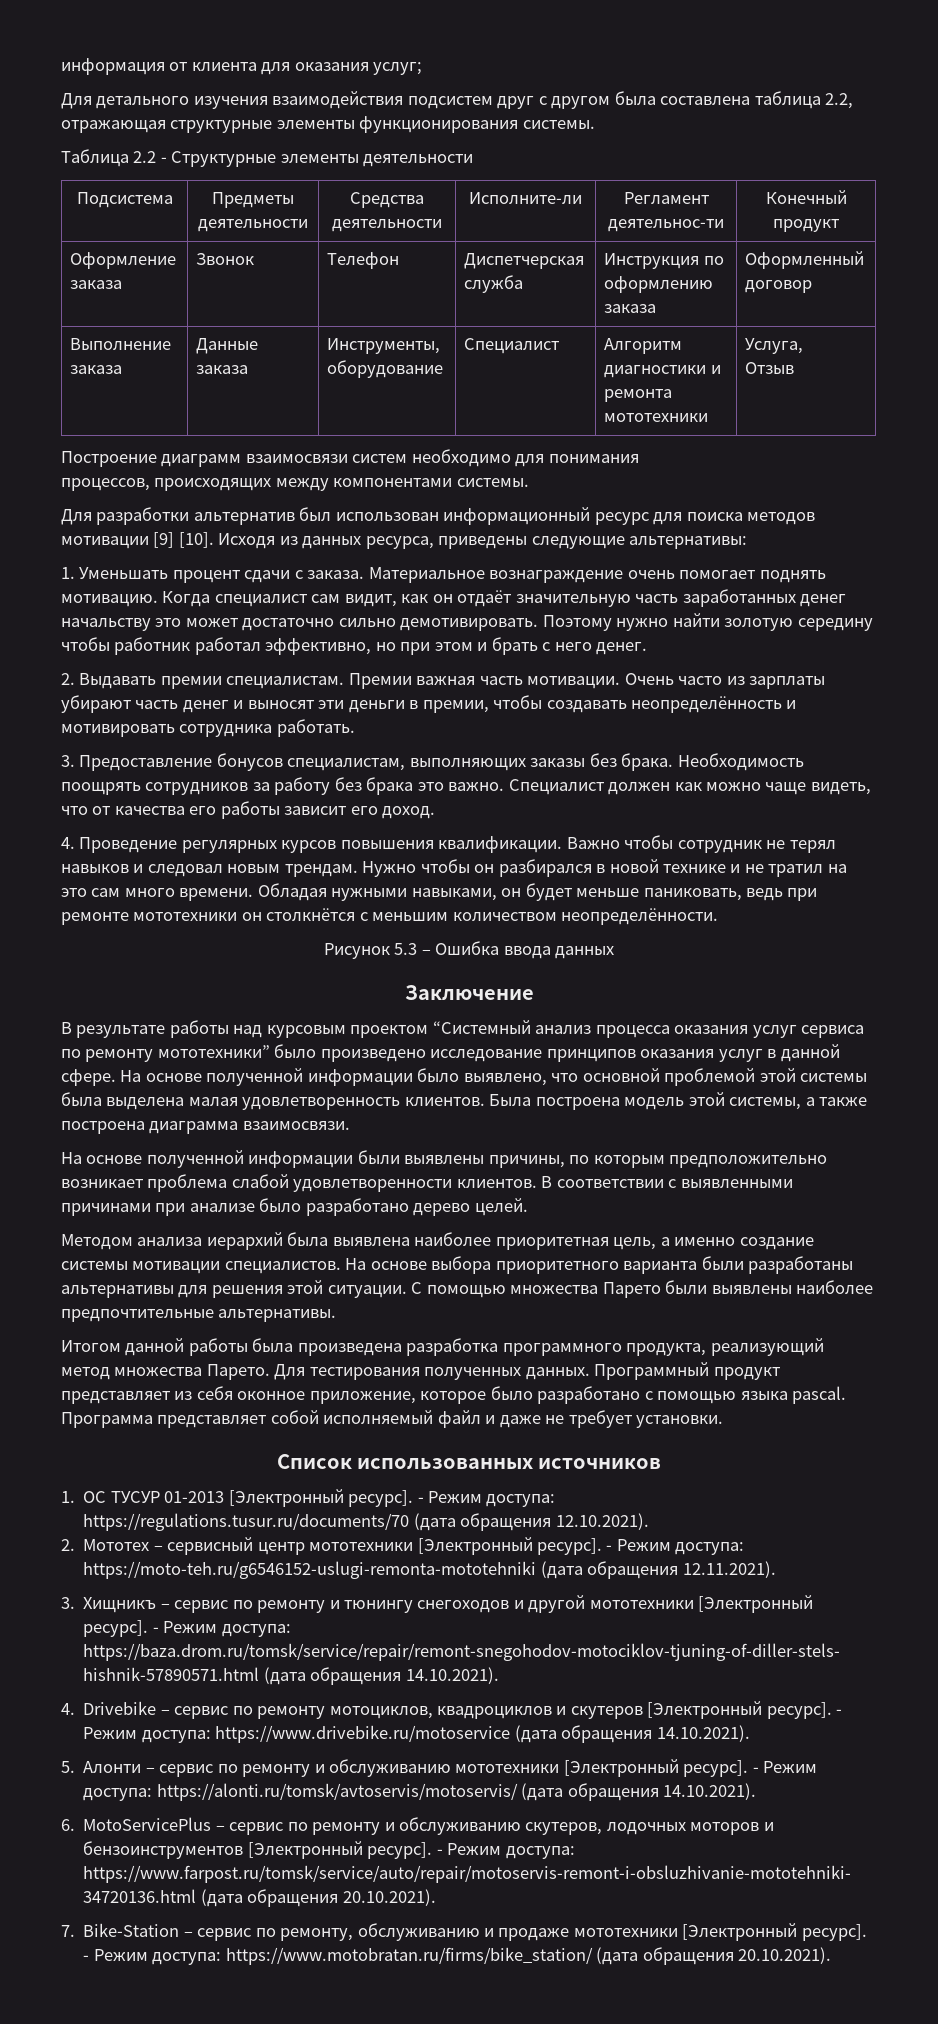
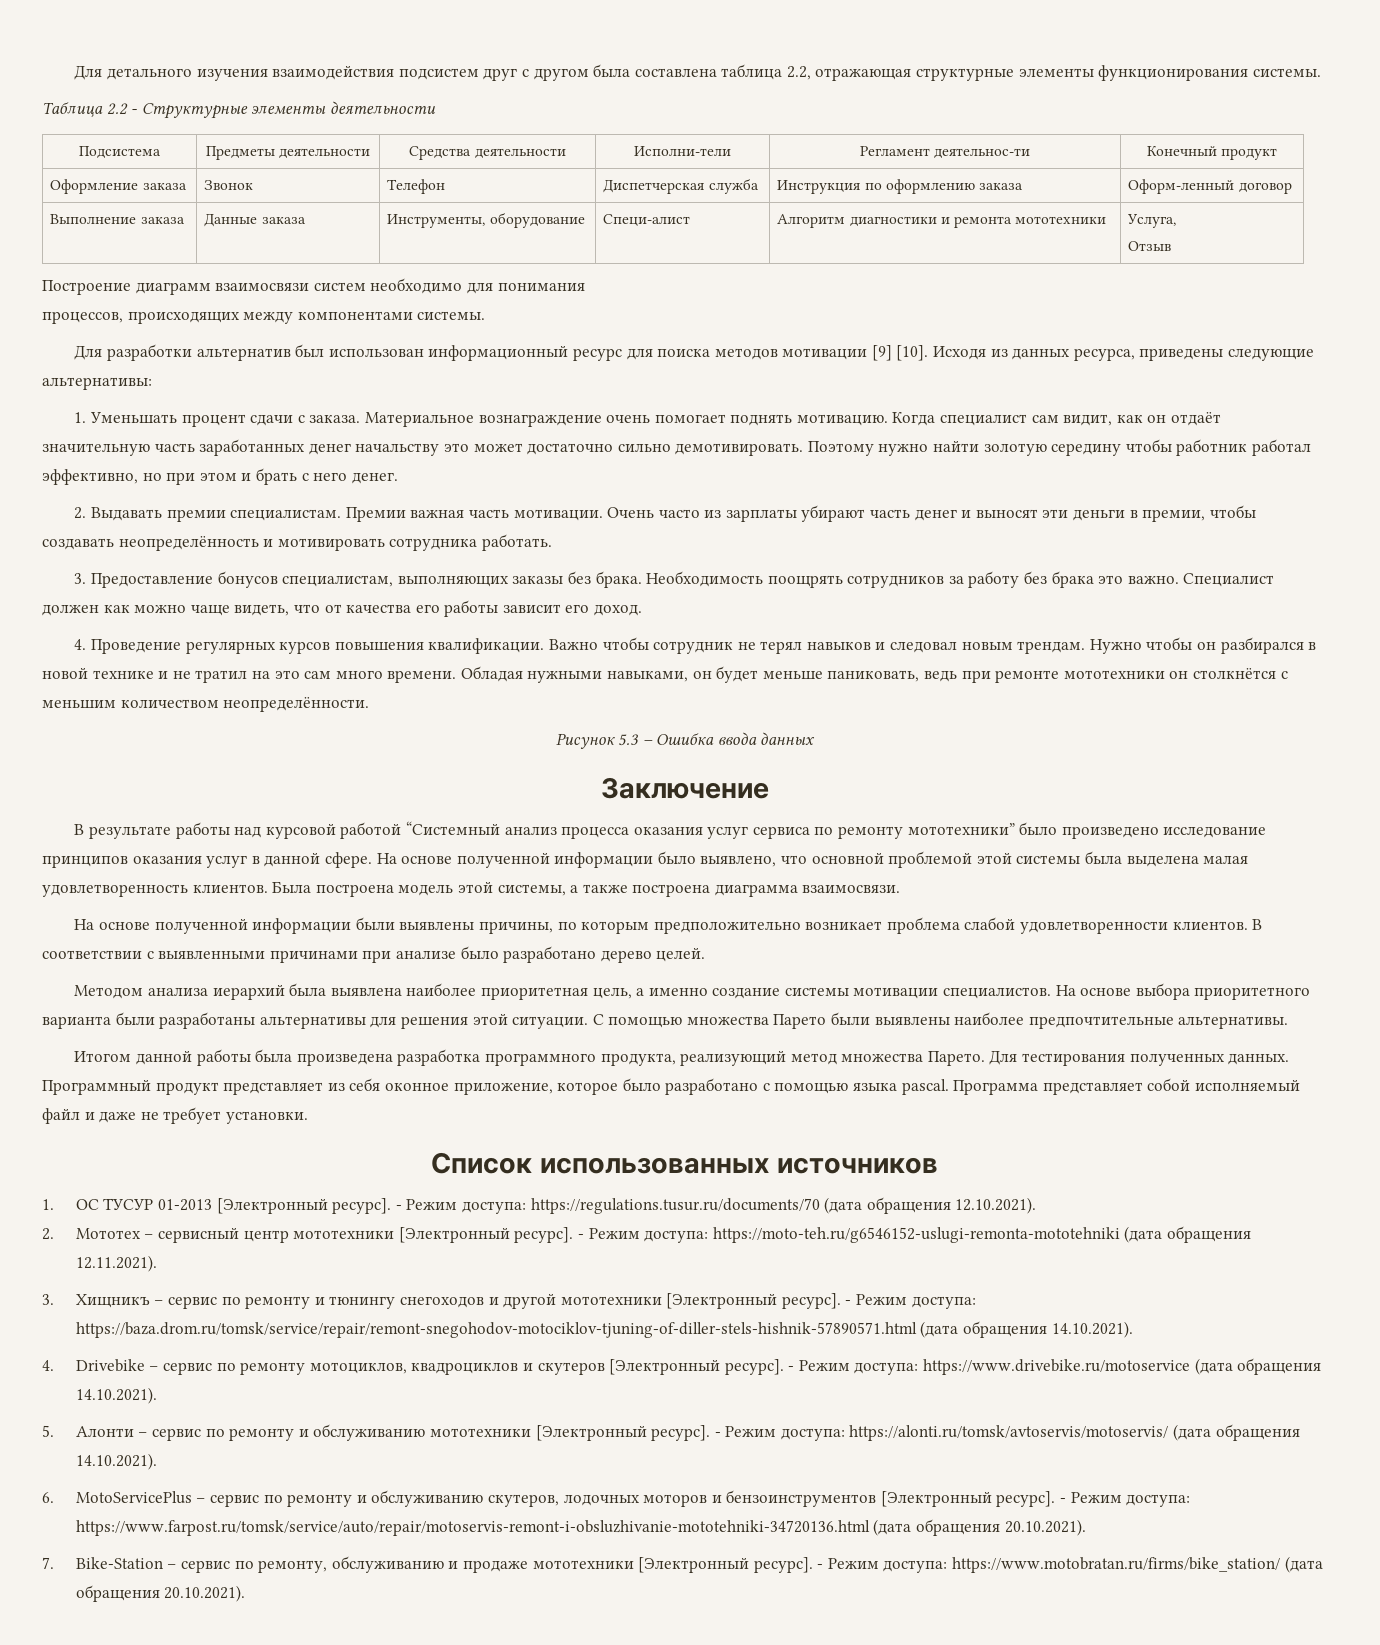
- информация от клиента для оказания услуг;
- Подсистема | Предметы деятельности | Средства деятельности | Исполните-ли | Регламент деятельнос-ти | Конечный продукт
+ Подсистема | Предметы деятельности | Средства деятельности | Исполни-тели | Регламент деятельнос-ти | Конечный продукт
- Оформление заказа | Звонок | Телефон | Диспетчерская служба | Инструкция по оформлению заказа | Оформленный договор
+ Оформление заказа | Звонок | Телефон | Диспетчерская служба | Инструкция по оформлению заказа | Оформ-ленный договор
- Выполнение заказа | Данные заказа | Инструменты, оборудование | Специалист | Алгоритм диагностики и ремонта мототехники | Услуга,
+ Выполнение заказа | Данные заказа | Инструменты, оборудование | Специ-алист | Алгоритм диагностики и ремонта мототехники | Услуга,
- В результате работы над курсовым проектом “Системный анализ процесса оказания услуг сервиса по ремонту мототехники” было произведено исследование принципов оказания услуг в данной сфере.
+ В результате работы над курсовой работой “Системный анализ процесса оказания услуг сервиса по ремонту мототехники” было произведено исследование принципов оказания услуг в данной сфере.

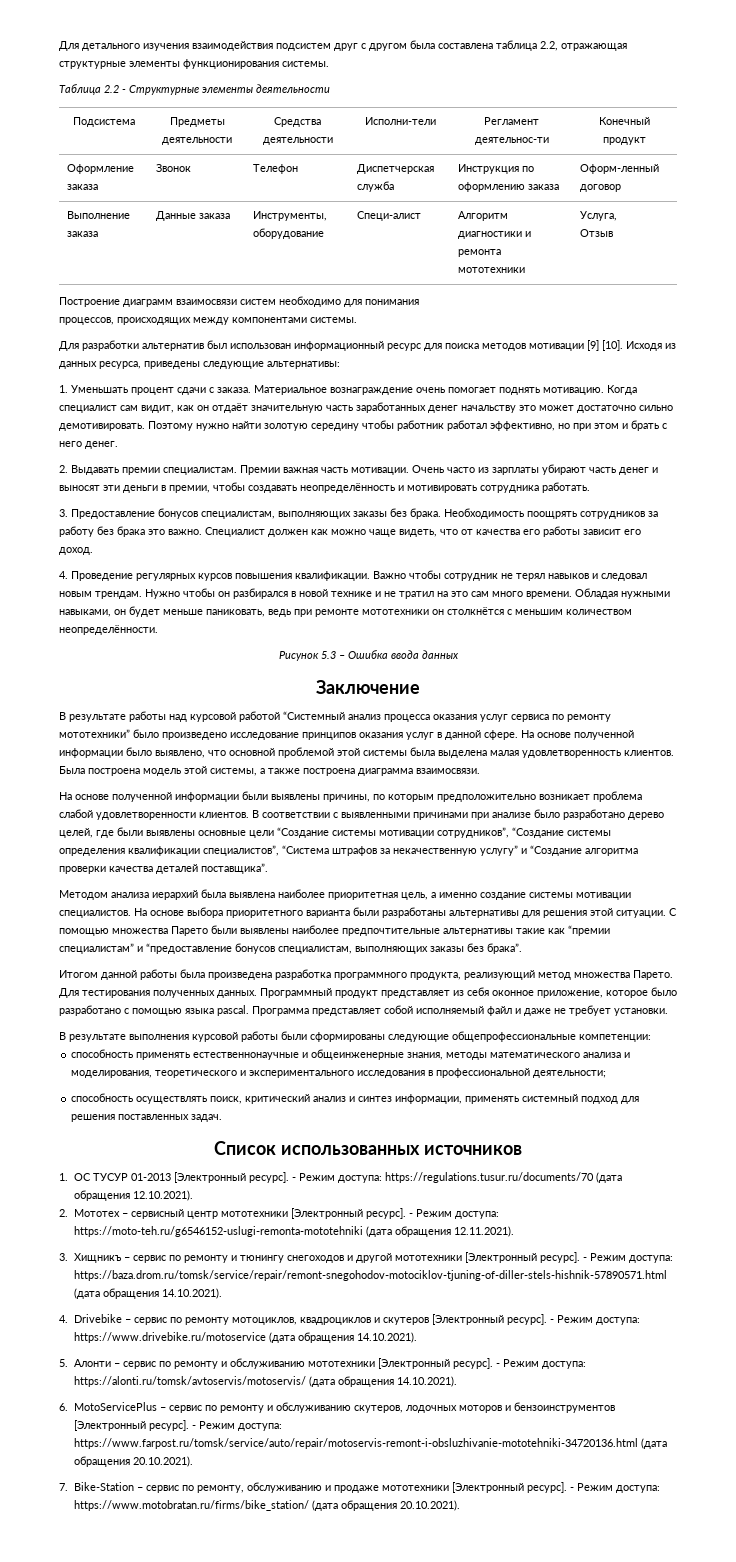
- В соответствии с выявленными причинами при анализе было разработано дерево целей.
+ В соответствии с выявленными причинами при анализе было разработано дерево целей, где были выявлены основные цели “Создание системы мотивации сотрудников”, “Создание системы определения квалификации специалистов”, “Cистема штрафов за некачественную услугу” и “Создание алгоритма проверки качества деталей поставщика”.
- С помощью множества Парето были выявлены наиболее предпочтительные альтернативы.
+ С помощью множества Парето были выявлены наиболее предпочтительные альтернативы такие как “премии специалистам” и “предоставление бонусов специалистам, выполняющих заказы без брака”.
+ В результате выполнения курсовой работы были сформированы следующие общепрофессиональные компетенции:
+ способность применять естественнонаучные и общеинженерные знания, методы математического анализа и моделирования, теоретического и экспериментального исследования в профессиональной деятельности;
+ способность осуществлять поиск, критический анализ и синтез информации, применять системный подход для решения поставленных задач.

